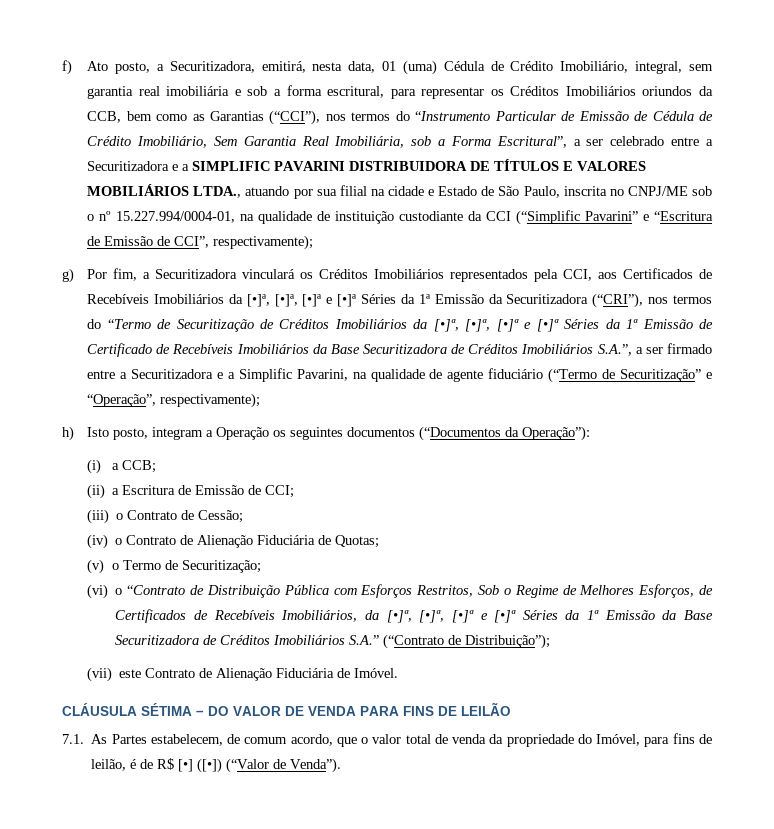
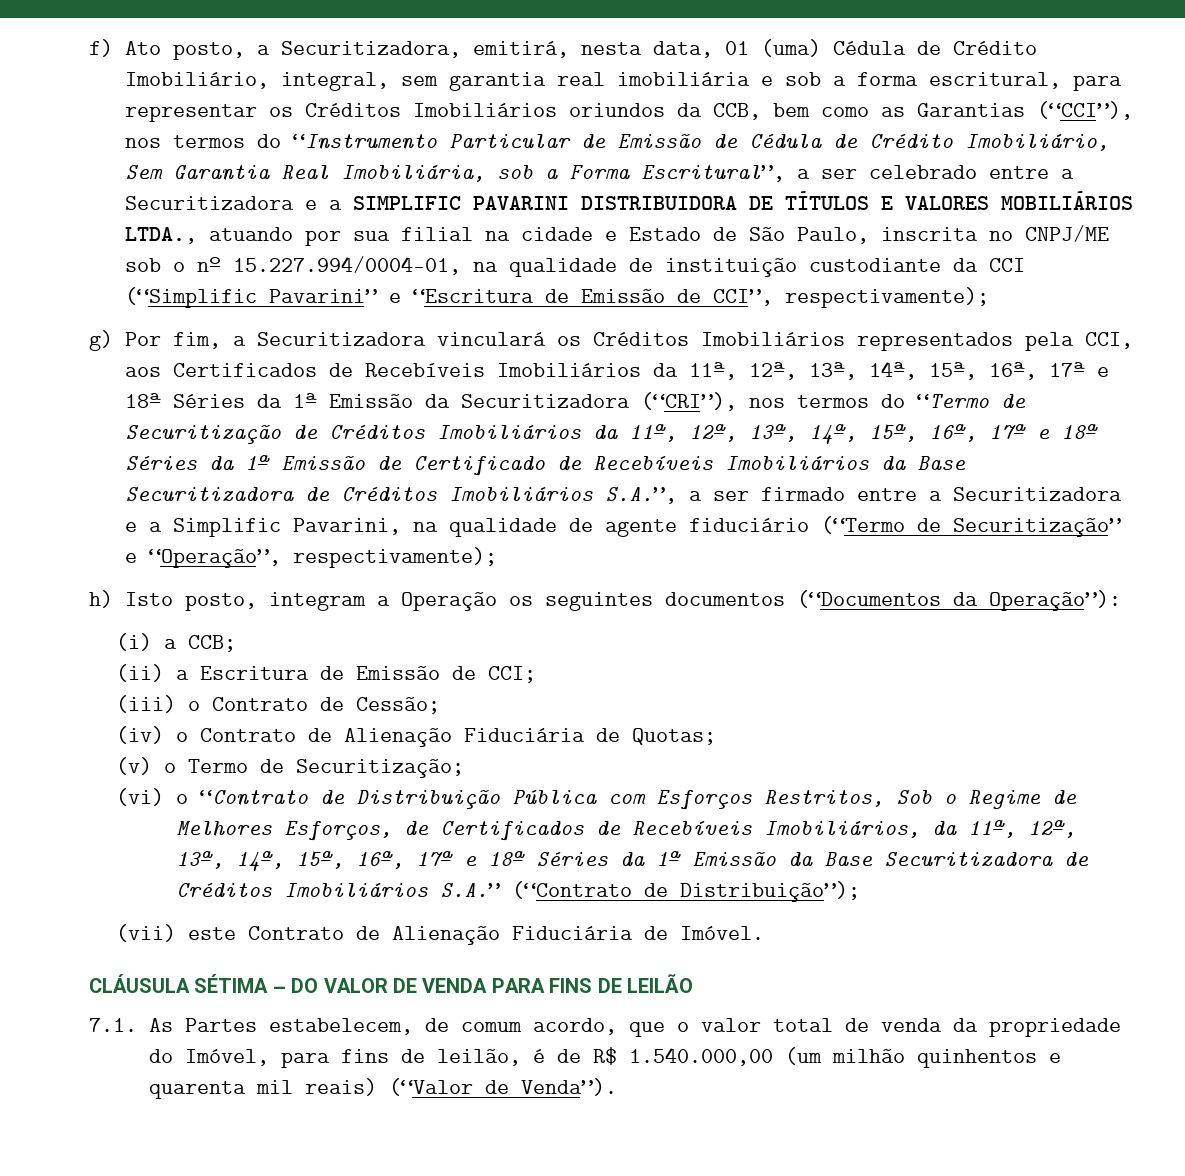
- g) Por fim, a Securitizadora vinculará os Créditos Imobiliários representados pela CCI, aos Certificados de Recebíveis Imobiliários da [•]ª, [•]ª, [•]ª e [•]ª Séries da 1ª Emissão da Securitizadora (“CRI”), nos termos do “Termo de Securitização de Créditos Imobiliários da [•]ª, [•]ª, [•]ª e [•]ª Séries da 1ª Emissão de Certificado de Recebíveis Imobiliários da Base Securitizadora de Créditos Imobiliários S.A.”, a ser firmado entre a Securitizadora e a Simplific Pavarini, na qualidade de agente fiduciário (“Termo de Securitização” e “Operação”, respectivamente);
+ g) Por fim, a Securitizadora vinculará os Créditos Imobiliários representados pela CCI, aos Certificados de Recebíveis Imobiliários da 11ª, 12ª, 13ª, 14ª, 15ª, 16ª, 17ª e 18ª Séries da 1ª Emissão da Securitizadora (“CRI”), nos termos do “Termo de Securitização de Créditos Imobiliários da 11ª, 12ª, 13ª, 14ª, 15ª, 16ª, 17ª e 18ª Séries da 1ª Emissão de Certificado de Recebíveis Imobiliários da Base Securitizadora de Créditos Imobiliários S.A.”, a ser firmado entre a Securitizadora e a Simplific Pavarini, na qualidade de agente fiduciário (“Termo de Securitização” e “Operação”, respectivamente);
- (vi) o “Contrato de Distribuição Pública com Esforços Restritos, Sob o Regime de Melhores Esforços, de Certificados de Recebíveis Imobiliários, da [•]ª, [•]ª, [•]ª e [•]ª Séries da 1ª Emissão da Base Securitizadora de Créditos Imobiliários S.A.” (“Contrato de Distribuição”);
+ (vi) o “Contrato de Distribuição Pública com Esforços Restritos, Sob o Regime de Melhores Esforços, de Certificados de Recebíveis Imobiliários, da 11ª, 12ª, 13ª, 14ª, 15ª, 16ª, 17ª e 18ª Séries da 1ª Emissão da Base Securitizadora de Créditos Imobiliários S.A.” (“Contrato de Distribuição”);
- 7.1. As Partes estabelecem, de comum acordo, que o valor total de venda da propriedade do Imóvel, para fins de leilão, é de R$ [•] ([•]) (“Valor de Venda”).
+ 7.1. As Partes estabelecem, de comum acordo, que o valor total de venda da propriedade do Imóvel, para fins de leilão, é de R$ 1.540.000,00 (um milhão quinhentos e quarenta mil reais) (“Valor de Venda”).

